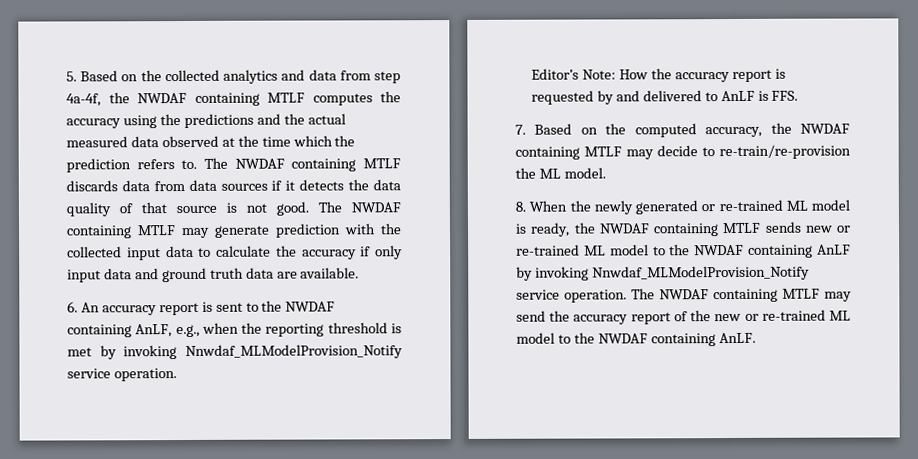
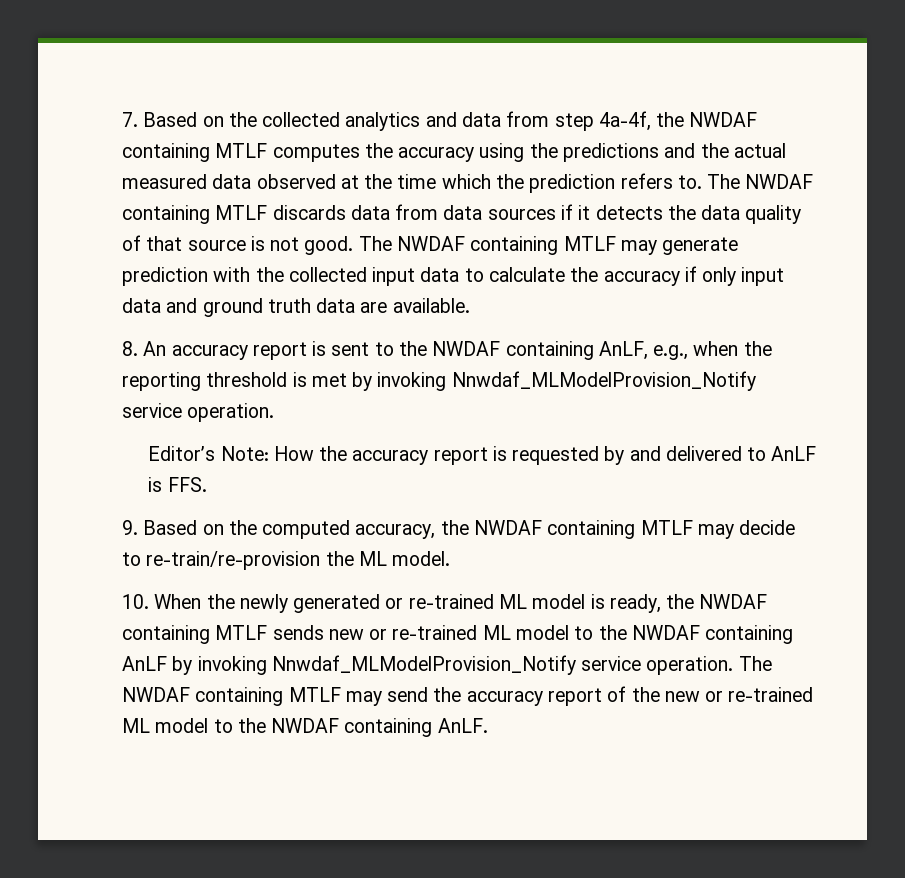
- 5. Based on the collected analytics and data from step 4a-4f, the NWDAF containing MTLF computes the accuracy using the predictions and the actual measured data observed at the time which the prediction refers to.
+ 7. Based on the collected analytics and data from step 4a-4f, the NWDAF containing MTLF computes the accuracy using the predictions and the actual measured data observed at the time which the prediction refers to.
- 6. An accuracy report is sent to the NWDAF containing AnLF, e.g., when the reporting threshold is met by invoking Nnwdaf_MLModelProvision_Notify service operation.
+ 8. An accuracy report is sent to the NWDAF containing AnLF, e.g., when the reporting threshold is met by invoking Nnwdaf_MLModelProvision_Notify service operation.
- 7. Based on the computed accuracy, the NWDAF containing MTLF may decide to re-train/re-provision the ML model.
+ 9. Based on the computed accuracy, the NWDAF containing MTLF may decide to re-train/re-provision the ML model.
- 8. When the newly generated or re-trained ML model is ready, the NWDAF containing MTLF sends new or re-trained ML model to the NWDAF containing AnLF by invoking Nnwdaf_MLModelProvision_Notify service operation.
+ 10. When the newly generated or re-trained ML model is ready, the NWDAF containing MTLF sends new or re-trained ML model to the NWDAF containing AnLF by invoking Nnwdaf_MLModelProvision_Notify service operation.

